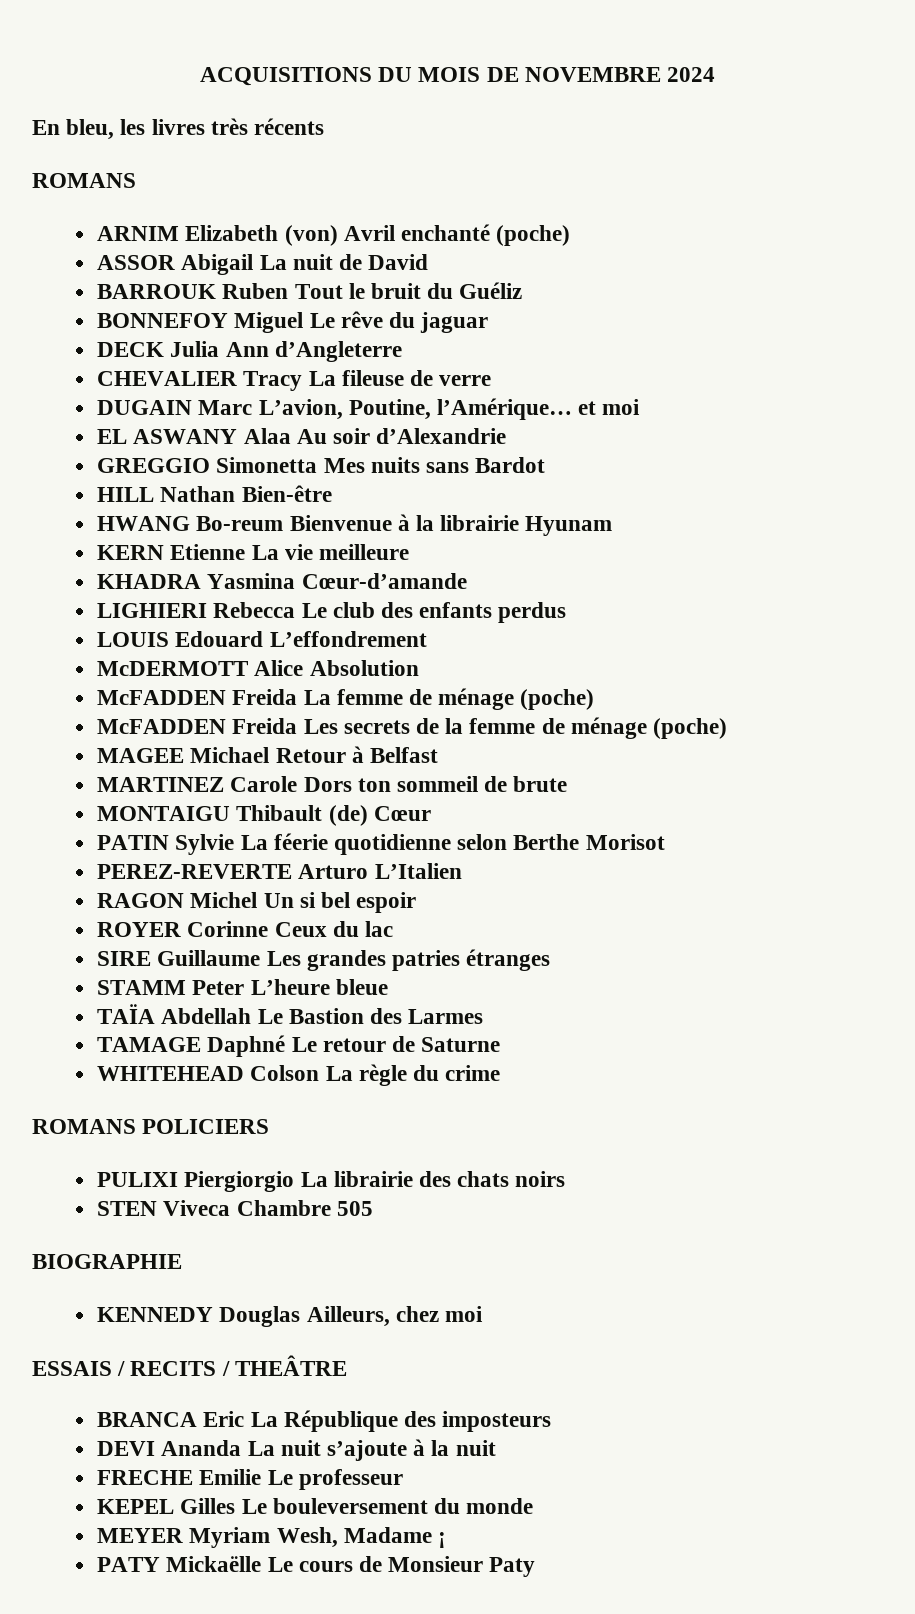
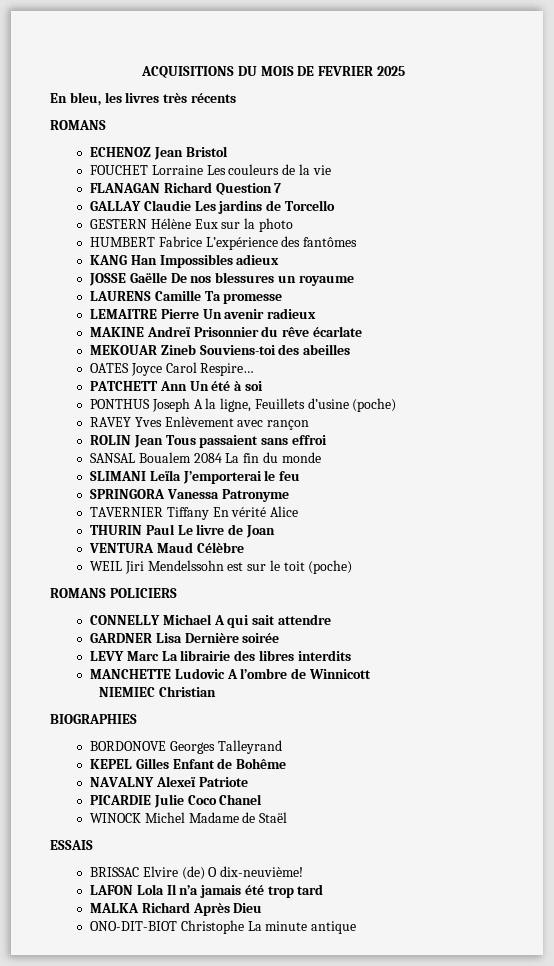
- ACQUISITIONS DU MOIS DE NOVEMBRE 2024
+ ACQUISITIONS DU MOIS DE FEVRIER 2025
- ARNIM Elizabeth (von) Avril enchanté (poche)
- ASSOR Abigail La nuit de David
- BARROUK Ruben Tout le bruit du Guéliz
- BONNEFOY Miguel Le rêve du jaguar
- DECK Julia Ann d’Angleterre
- CHEVALIER Tracy La fileuse de verre
- DUGAIN Marc L’avion, Poutine, l’Amérique… et moi
- EL ASWANY Alaa Au soir d’Alexandrie
- GREGGIO Simonetta Mes nuits sans Bardot
- HILL Nathan Bien-être
- HWANG Bo-reum Bienvenue à la librairie Hyunam
- KERN Etienne La vie meilleure
- KHADRA Yasmina Cœur-d’amande
- LIGHIERI Rebecca Le club des enfants perdus
- LOUIS Edouard L’effondrement
- McDERMOTT Alice Absolution
- McFADDEN Freida La femme de ménage (poche)
- McFADDEN Freida Les secrets de la femme de ménage (poche)
- MAGEE Michael Retour à Belfast
- MARTINEZ Carole Dors ton sommeil de brute
- MONTAIGU Thibault (de) Cœur
- PATIN Sylvie La féerie quotidienne selon Berthe Morisot
- PEREZ-REVERTE Arturo L’Italien
- RAGON Michel Un si bel espoir
- ROYER Corinne Ceux du lac
- SIRE Guillaume Les grandes patries étranges
- STAMM Peter L’heure bleue
- TAÏA Abdellah Le Bastion des Larmes
- TAMAGE Daphné Le retour de Saturne
- WHITEHEAD Colson La règle du crime
+ ECHENOZ Jean Bristol
+ FOUCHET Lorraine Les couleurs de la vie
+ FLANAGAN Richard Question 7
+ GALLAY Claudie Les jardins de Torcello
+ GESTERN Hélène Eux sur la photo
+ HUMBERT Fabrice L’expérience des fantômes
+ KANG Han Impossibles adieux
+ JOSSE Gaëlle De nos blessures un royaume
+ LAURENS Camille Ta promesse
+ LEMAITRE Pierre Un avenir radieux
+ MAKINE Andreï Prisonnier du rêve écarlate
+ MEKOUAR Zineb Souviens-toi des abeilles
+ OATES Joyce Carol Respire…
+ PATCHETT Ann Un été à soi
+ PONTHUS Joseph A la ligne, Feuillets d’usine (poche)
+ RAVEY Yves Enlèvement avec rançon
+ ROLIN Jean Tous passaient sans effroi
+ SANSAL Boualem 2084 La fin du monde
+ SLIMANI Leïla J’emporterai le feu
+ SPRINGORA Vanessa Patronyme
+ TAVERNIER Tiffany En vérité Alice
+ THURIN Paul Le livre de Joan
+ VENTURA Maud Célèbre
+ WEIL Jiri Mendelssohn est sur le toit (poche)
  ROMANS POLICIERS
- PULIXI Piergiorgio La librairie des chats noirs
- STEN Viveca Chambre 505
- BIOGRAPHIE
- KENNEDY Douglas Ailleurs, chez moi
- ESSAIS / RECITS / THEÂTRE
- BRANCA Eric La République des imposteurs
- DEVI Ananda La nuit s’ajoute à la nuit
- FRECHE Emilie Le professeur
- KEPEL Gilles Le bouleversement du monde
- MEYER Myriam Wesh, Madame ¡
- PATY Mickaëlle Le cours de Monsieur Paty
+ CONNELLY Michael A qui sait attendre
+ GARDNER Lisa Dernière soirée
+ LEVY Marc La librairie des libres interdits
+ MANCHETTE Ludovic A l’ombre de Winnicott
+ NIEMIEC Christian
+ BIOGRAPHIES
+ BORDONOVE Georges Talleyrand
+ KEPEL Gilles Enfant de Bohême
+ NAVALNY Alexeï Patriote
+ PICARDIE Julie Coco Chanel
+ WINOCK Michel Madame de Staël
+ ESSAIS
+ BRISSAC Elvire (de) O dix-neuvième!
+ LAFON Lola Il n’a jamais été trop tard
+ MALKA Richard Après Dieu
+ ONO-DIT-BIOT Christophe La minute antique

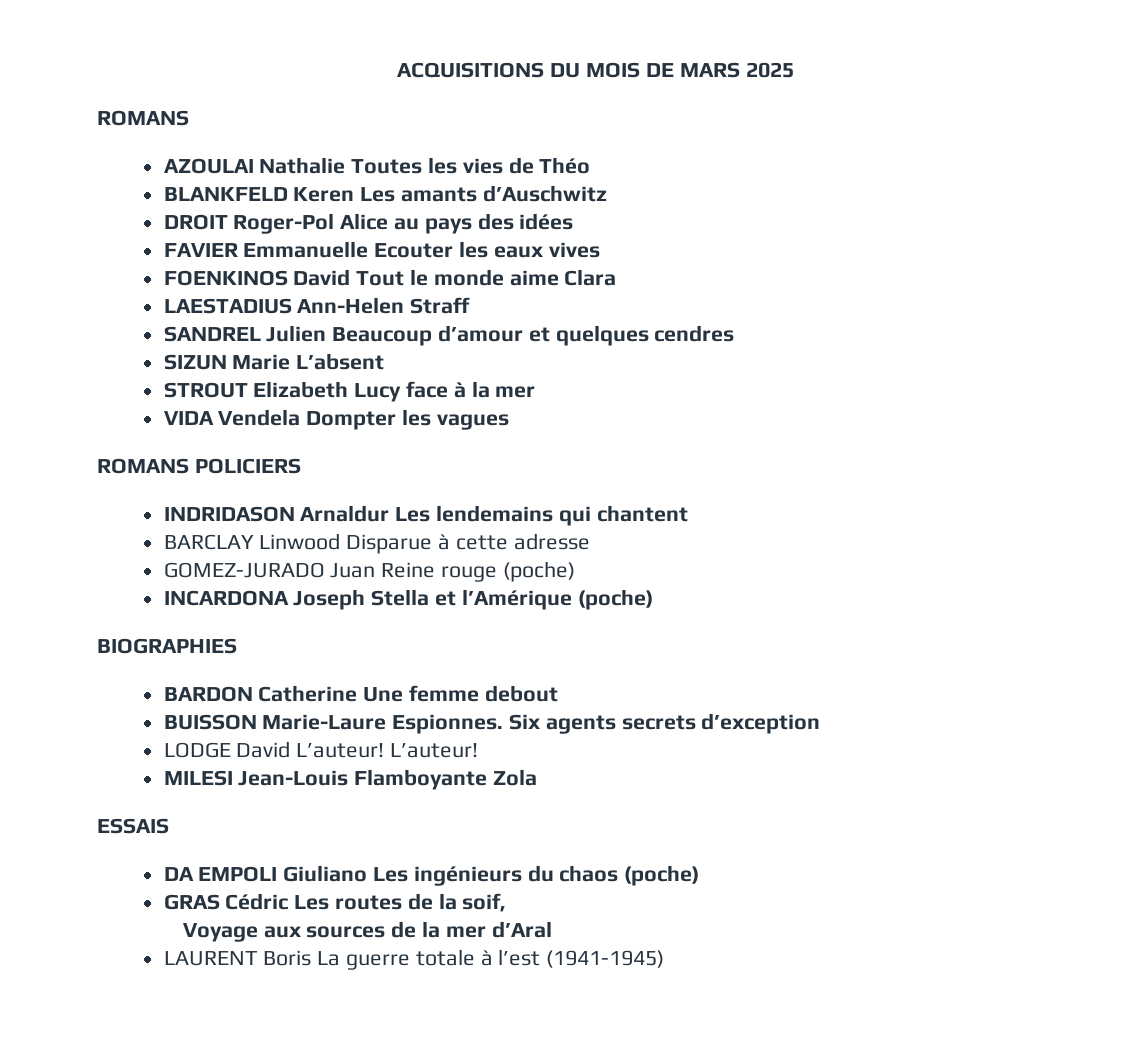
- ACQUISITIONS DU MOIS DE FEVRIER 2025
- En bleu, les livres très récents
+ ACQUISITIONS DU MOIS DE MARS 2025
  ROMANS
- ECHENOZ Jean Bristol
- FOUCHET Lorraine Les couleurs de la vie
- FLANAGAN Richard Question 7
- GALLAY Claudie Les jardins de Torcello
- GESTERN Hélène Eux sur la photo
- HUMBERT Fabrice L’expérience des fantômes
- KANG Han Impossibles adieux
- JOSSE Gaëlle De nos blessures un royaume
- LAURENS Camille Ta promesse
- LEMAITRE Pierre Un avenir radieux
- MAKINE Andreï Prisonnier du rêve écarlate
- MEKOUAR Zineb Souviens-toi des abeilles
- OATES Joyce Carol Respire…
- PATCHETT Ann Un été à soi
- PONTHUS Joseph A la ligne, Feuillets d’usine (poche)
- RAVEY Yves Enlèvement avec rançon
- ROLIN Jean Tous passaient sans effroi
- SANSAL Boualem 2084 La fin du monde
- SLIMANI Leïla J’emporterai le feu
- SPRINGORA Vanessa Patronyme
- TAVERNIER Tiffany En vérité Alice
- THURIN Paul Le livre de Joan
- VENTURA Maud Célèbre
- WEIL Jiri Mendelssohn est sur le toit (poche)
+ AZOULAI Nathalie Toutes les vies de Théo
+ BLANKFELD Keren Les amants d’Auschwitz
+ DROIT Roger-Pol Alice au pays des idées
+ FAVIER Emmanuelle Ecouter les eaux vives
+ FOENKINOS David Tout le monde aime Clara
+ LAESTADIUS Ann-Helen Straff
+ SANDREL Julien Beaucoup d’amour et quelques cendres
+ SIZUN Marie L’absent
+ STROUT Elizabeth Lucy face à la mer
+ VIDA Vendela Dompter les vagues
  ROMANS POLICIERS
- CONNELLY Michael A qui sait attendre
- GARDNER Lisa Dernière soirée
- LEVY Marc La librairie des libres interdits
- MANCHETTE Ludovic A l’ombre de Winnicott
- NIEMIEC Christian
+ INDRIDASON Arnaldur Les lendemains qui chantent
+ BARCLAY Linwood Disparue à cette adresse
+ GOMEZ-JURADO Juan Reine rouge (poche)
+ INCARDONA Joseph Stella et l’Amérique (poche)
  BIOGRAPHIES
- BORDONOVE Georges Talleyrand
- KEPEL Gilles Enfant de Bohême
- NAVALNY Alexeï Patriote
- PICARDIE Julie Coco Chanel
- WINOCK Michel Madame de Staël
+ BARDON Catherine Une femme debout
+ BUISSON Marie-Laure Espionnes. Six agents secrets d’exception
+ LODGE David L’auteur! L’auteur!
+ MILESI Jean-Louis Flamboyante Zola
  ESSAIS
- BRISSAC Elvire (de) O dix-neuvième!
- LAFON Lola Il n’a jamais été trop tard
- MALKA Richard Après Dieu
- ONO-DIT-BIOT Christophe La minute antique
+ DA EMPOLI Giuliano Les ingénieurs du chaos (poche)
+ GRAS Cédric Les routes de la soif,
+ Voyage aux sources de la mer d’Aral
+ LAURENT Boris La guerre totale à l’est (1941-1945)

